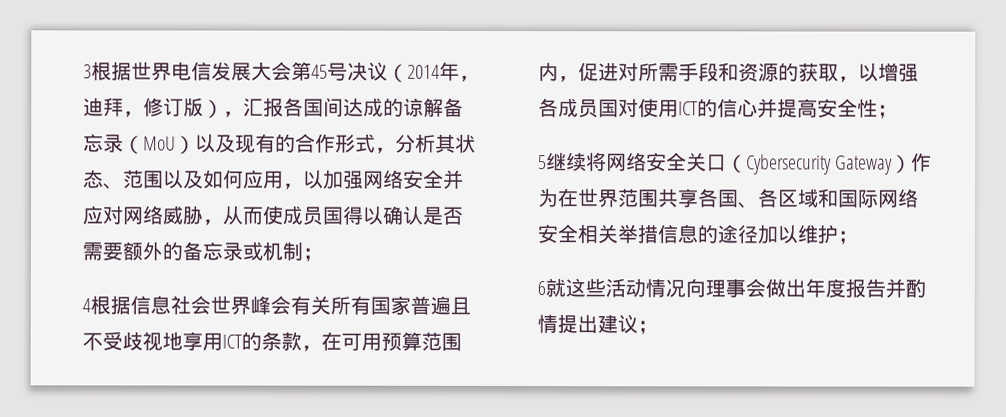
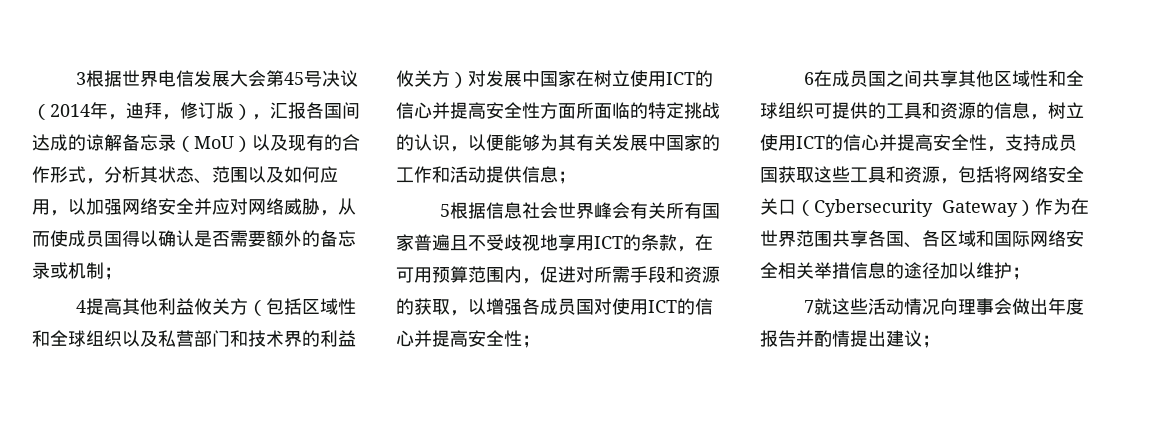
- 4根据信息社会世界峰会有关所有国家普遍且不受歧视地享用ICT的条款，在可用预算范围内，促进对所需手段和资源的获取，以增强各成员国对使用ICT的信心并提高安全性；
+ 4提高其他利益攸关方（包括区域性和全球组织以及私营部门和技术界的利益攸关方）对发展中国家在树立使用ICT的信心并提高安全性方面所面临的特定挑战的认识，以便能够为其有关发展中国家的工作和活动提供信息；
+ 5根据信息社会世界峰会有关所有国家普遍且不受歧视地享用ICT的条款，在可用预算范围内，促进对所需手段和资源的获取，以增强各成员国对使用ICT的信心并提高安全性；
- 5继续将网络安全关口（Cybersecurity Gateway）作为在世界范围共享各国、各区域和国际网络安全相关举措信息的途径加以维护；
+ 6在成员国之间共享其他区域性和全球组织可提供的工具和资源的信息，树立使用ICT的信心并提高安全性，支持成员国获取这些工具和资源，包括将网络安全关口（Cybersecurity Gateway）作为在世界范围共享各国、各区域和国际网络安全相关举措信息的途径加以维护；
- 6就这些活动情况向理事会做出年度报告并酌情提出建议；
+ 7就这些活动情况向理事会做出年度报告并酌情提出建议；

